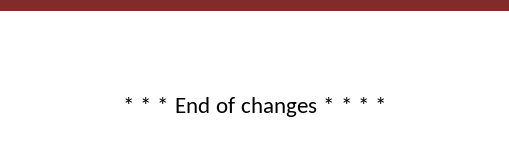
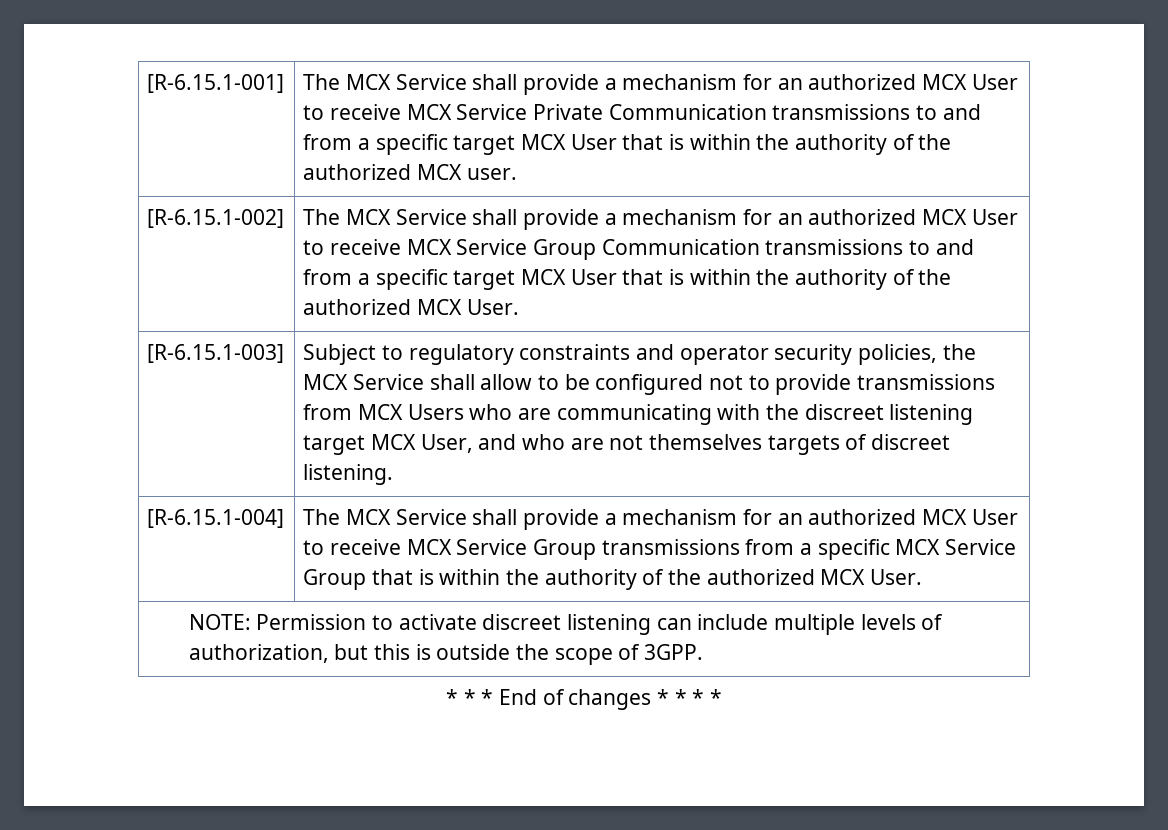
+ [R-6.15.1-001] | The MCX Service shall provide a mechanism for an authorized MCX User to receive MCX Service Private Communication transmissions to and from a specific target MCX User that is within the authority of the authorized MCX user.
+ [R-6.15.1-002] | The MCX Service shall provide a mechanism for an authorized MCX User to receive MCX Service Group Communication transmissions to and from a specific target MCX User that is within the authority of the authorized MCX User.
+ [R-6.15.1-003] | Subject to regulatory constraints and operator security policies, the MCX Service shall allow to be configured not to provide transmissions from MCX Users who are communicating with the discreet listening target MCX User, and who are not themselves targets of discreet listening.
+ [R-6.15.1-004] | The MCX Service shall provide a mechanism for an authorized MCX User to receive MCX Service Group transmissions from a specific MCX Service Group that is within the authority of the authorized MCX User.
+ NOTE: Permission to activate discreet listening can include multiple levels of authorization, but this is outside the scope of 3GPP.

